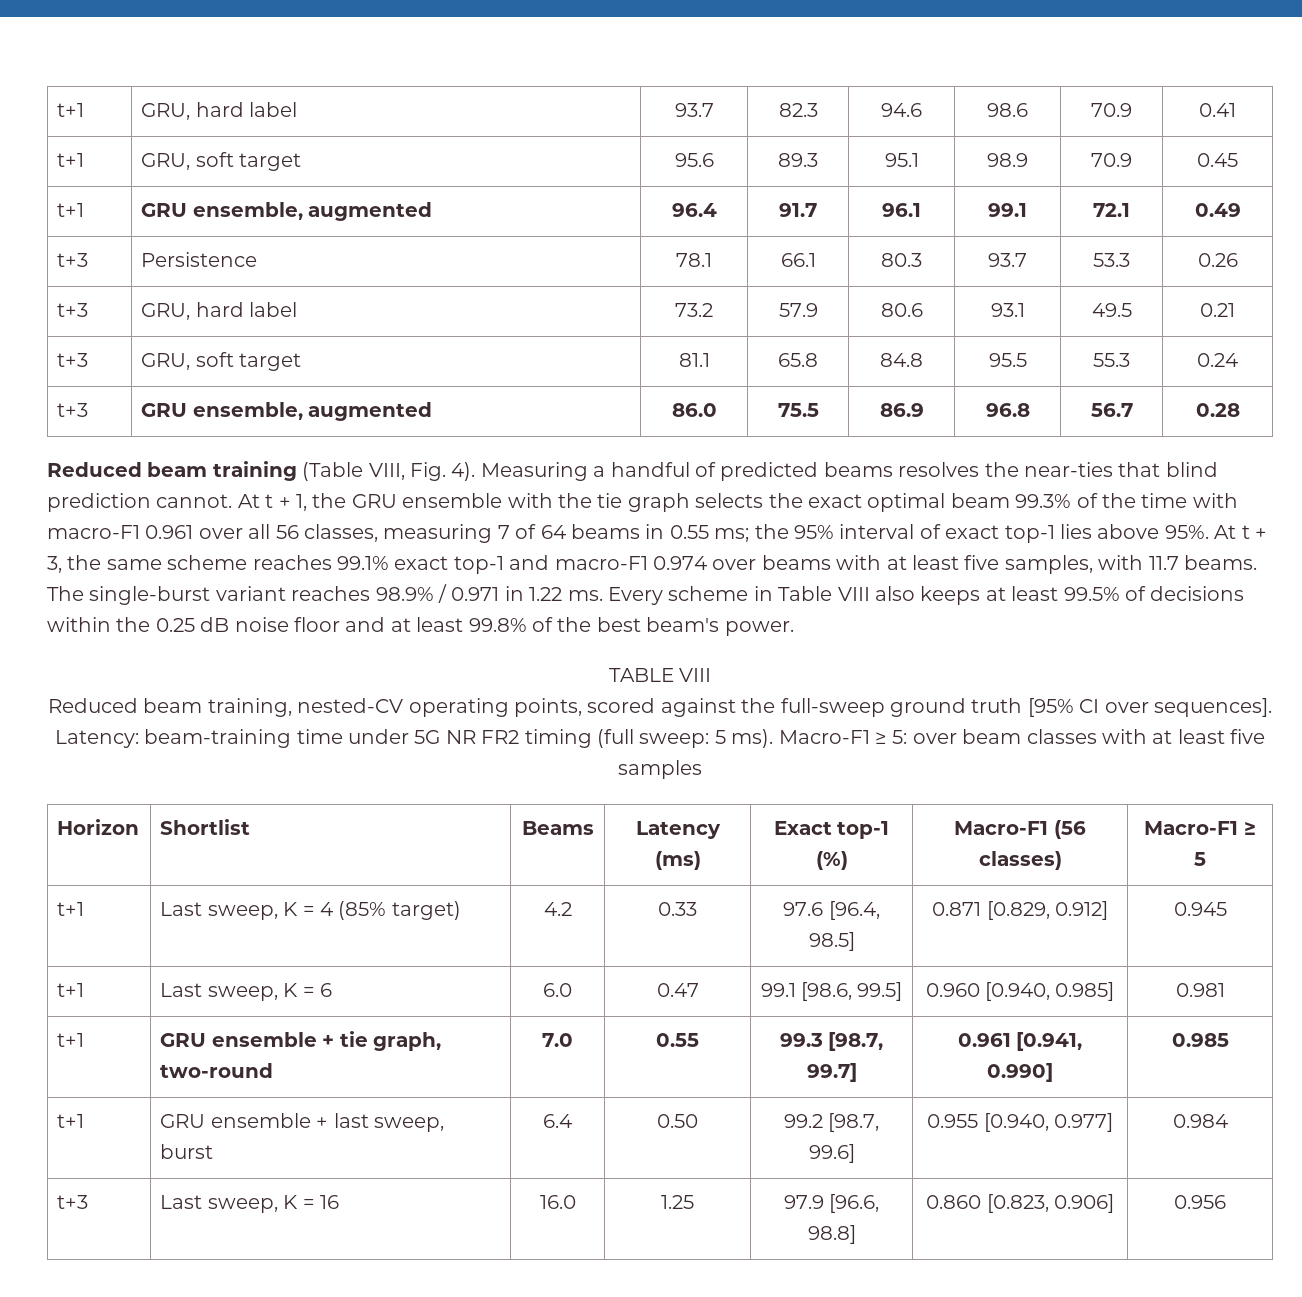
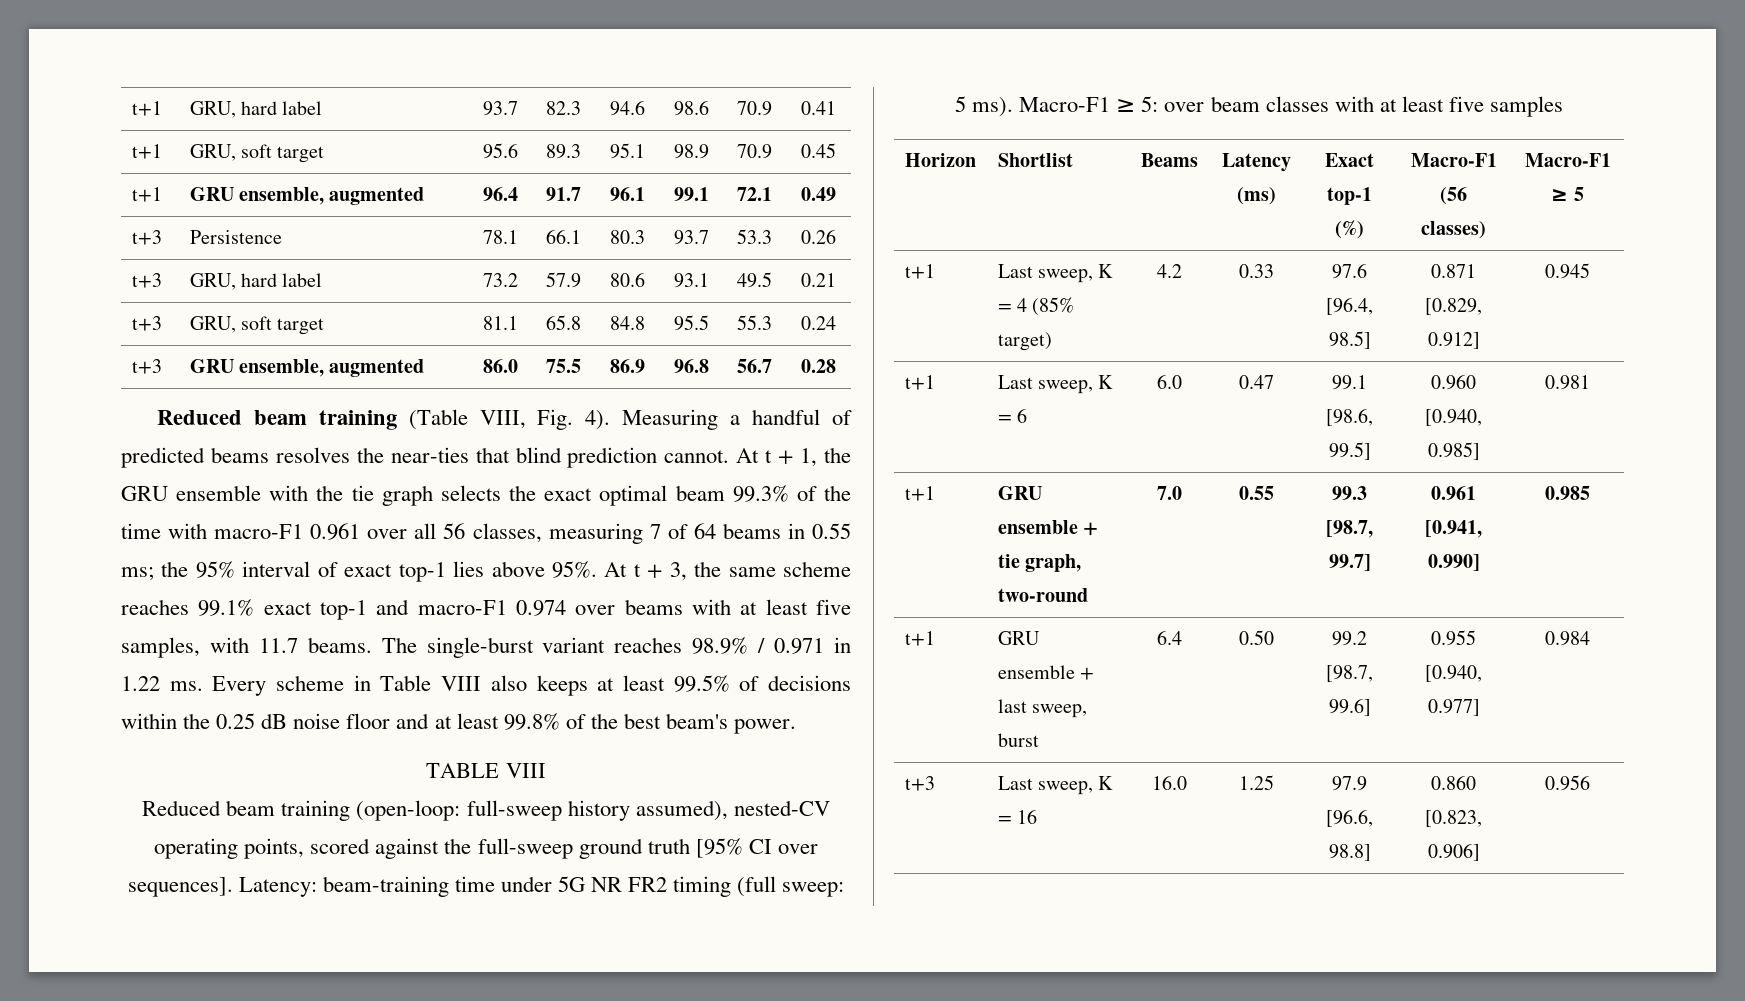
- Reduced beam training, nested-CV operating points, scored against the full-sweep ground truth [95% CI over sequences].
+ Reduced beam training (open-loop: full-sweep history assumed), nested-CV operating points, scored against the full-sweep ground truth [95% CI over sequences].

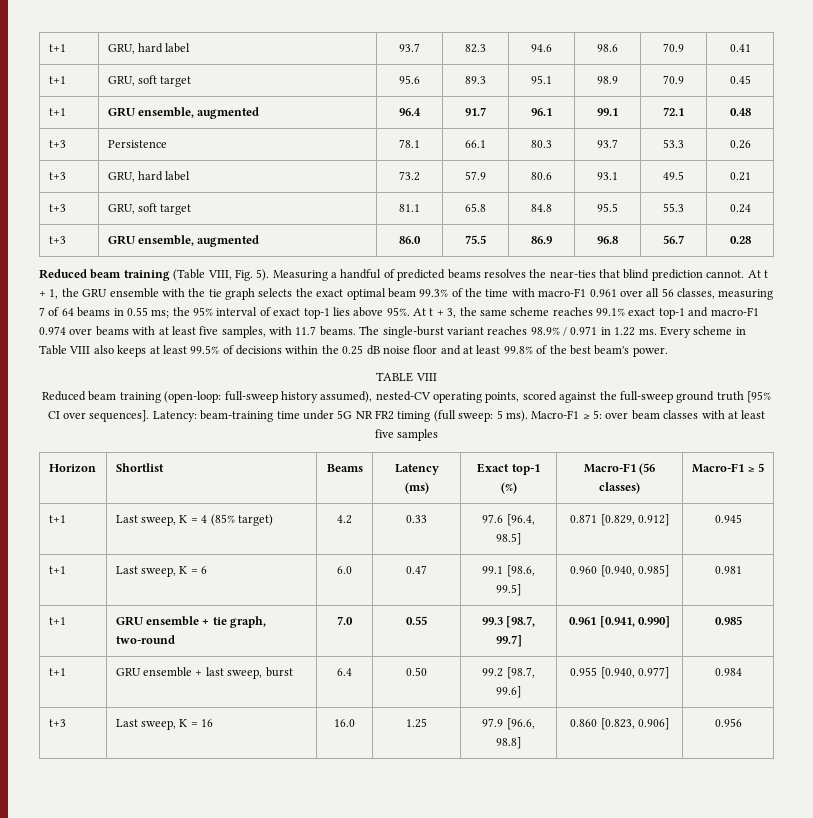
- t+1 | GRU ensemble, augmented | 96.4 | 91.7 | 96.1 | 99.1 | 72.1 | 0.49
+ t+1 | GRU ensemble, augmented | 96.4 | 91.7 | 96.1 | 99.1 | 72.1 | 0.48
- Reduced beam training (Table VIII, Fig. 4).
+ Reduced beam training (Table VIII, Fig. 5).

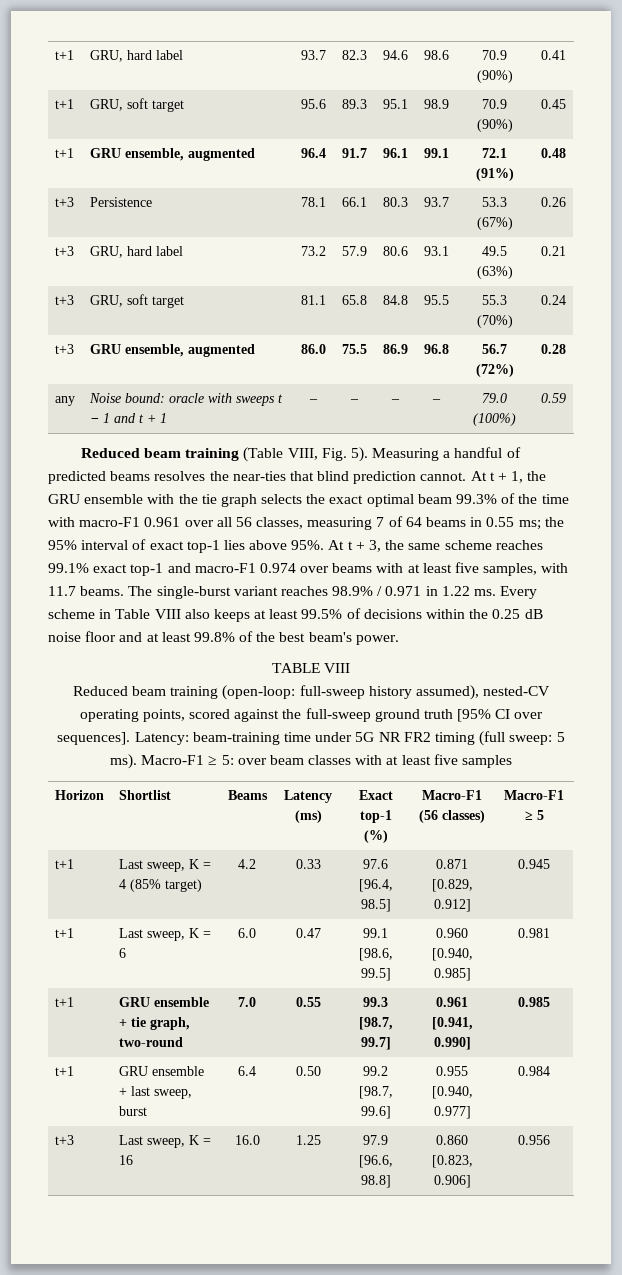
- t+1 | GRU, hard label | 93.7 | 82.3 | 94.6 | 98.6 | 70.9 | 0.41
+ t+1 | GRU, hard label | 93.7 | 82.3 | 94.6 | 98.6 | 70.9 (90%) | 0.41
- t+1 | GRU, soft target | 95.6 | 89.3 | 95.1 | 98.9 | 70.9 | 0.45
+ t+1 | GRU, soft target | 95.6 | 89.3 | 95.1 | 98.9 | 70.9 (90%) | 0.45
- t+1 | GRU ensemble, augmented | 96.4 | 91.7 | 96.1 | 99.1 | 72.1 | 0.48
+ t+1 | GRU ensemble, augmented | 96.4 | 91.7 | 96.1 | 99.1 | 72.1 (91%) | 0.48
- t+3 | Persistence | 78.1 | 66.1 | 80.3 | 93.7 | 53.3 | 0.26
+ t+3 | Persistence | 78.1 | 66.1 | 80.3 | 93.7 | 53.3 (67%) | 0.26
- t+3 | GRU, hard label | 73.2 | 57.9 | 80.6 | 93.1 | 49.5 | 0.21
+ t+3 | GRU, hard label | 73.2 | 57.9 | 80.6 | 93.1 | 49.5 (63%) | 0.21
- t+3 | GRU, soft target | 81.1 | 65.8 | 84.8 | 95.5 | 55.3 | 0.24
+ t+3 | GRU, soft target | 81.1 | 65.8 | 84.8 | 95.5 | 55.3 (70%) | 0.24
- t+3 | GRU ensemble, augmented | 86.0 | 75.5 | 86.9 | 96.8 | 56.7 | 0.28
+ t+3 | GRU ensemble, augmented | 86.0 | 75.5 | 86.9 | 96.8 | 56.7 (72%) | 0.28
+ any | Noise bound: oracle with sweeps t − 1 and t + 1 | – | – | – | – | 79.0 (100%) | 0.59

